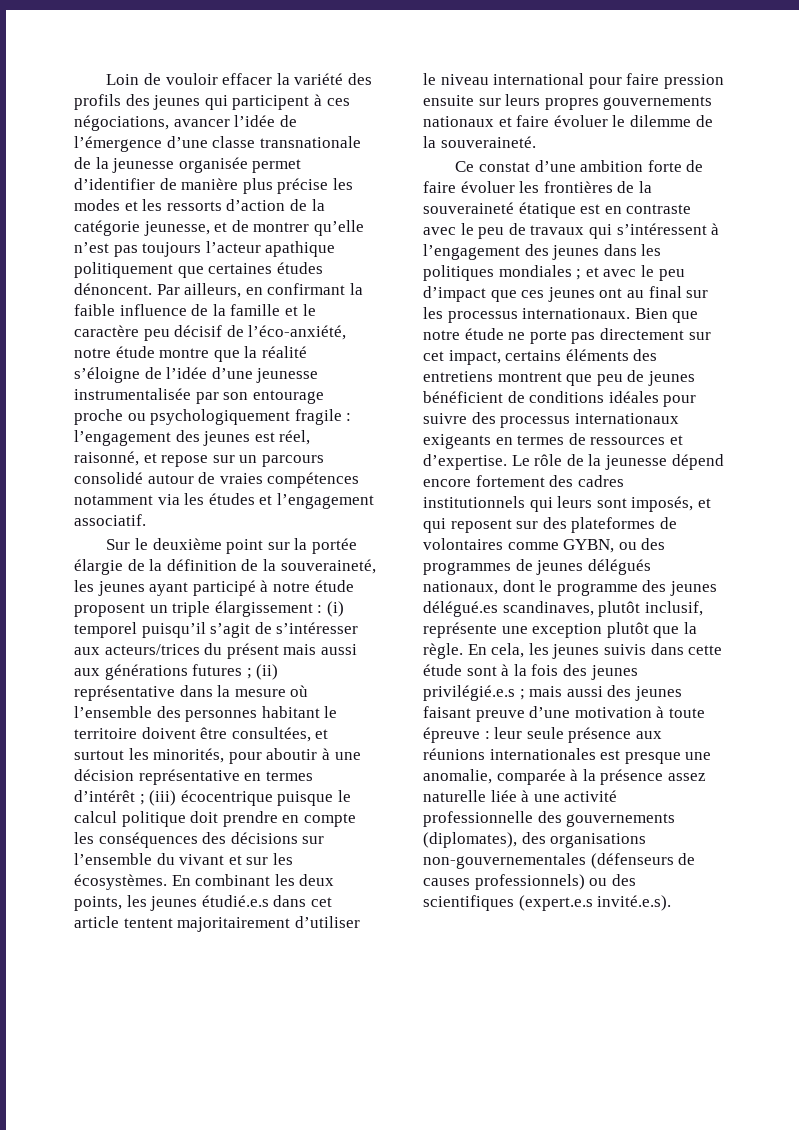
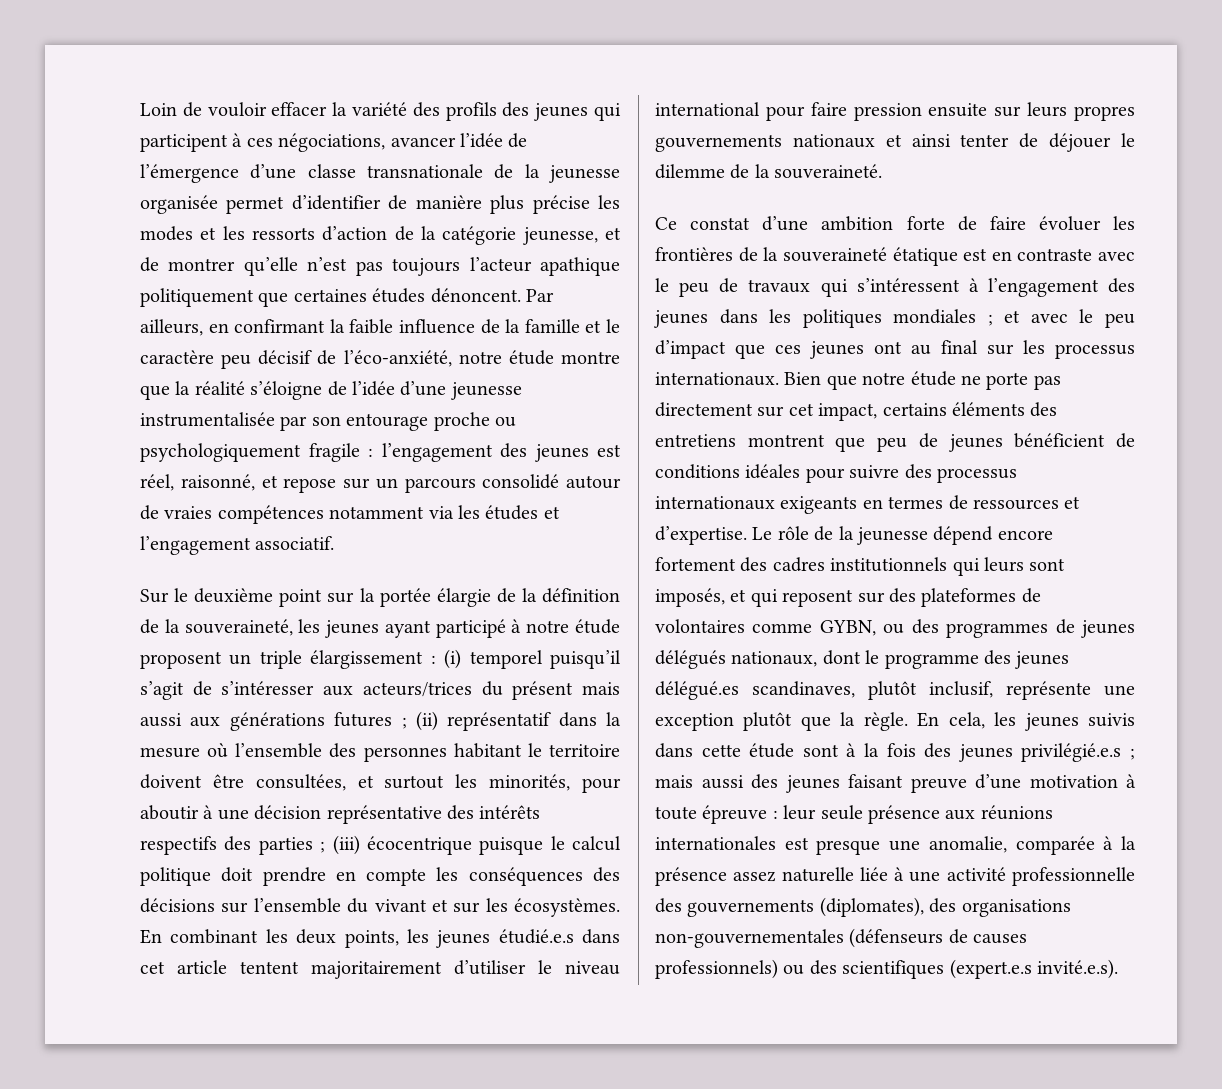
- (ii) représentative dans la mesure où l’ensemble des personnes habitant le territoire doivent être consultées, et surtout les minorités, pour aboutir à une décision représentative en termes d’intérêt ;
+ (ii) représentatif dans la mesure où l’ensemble des personnes habitant le territoire doivent être consultées, et surtout les minorités, pour aboutir à une décision représentative des intérêts respectifs des parties ;
- En combinant les deux points, les jeunes étudié.e.s dans cet article tentent majoritairement d’utiliser le niveau international pour faire pression ensuite sur leurs propres gouvernements nationaux et faire évoluer le dilemme de la souveraineté.
+ En combinant les deux points, les jeunes étudié.e.s dans cet article tentent majoritairement d’utiliser le niveau international pour faire pression ensuite sur leurs propres gouvernements nationaux et ainsi tenter de déjouer le dilemme de la souveraineté.

